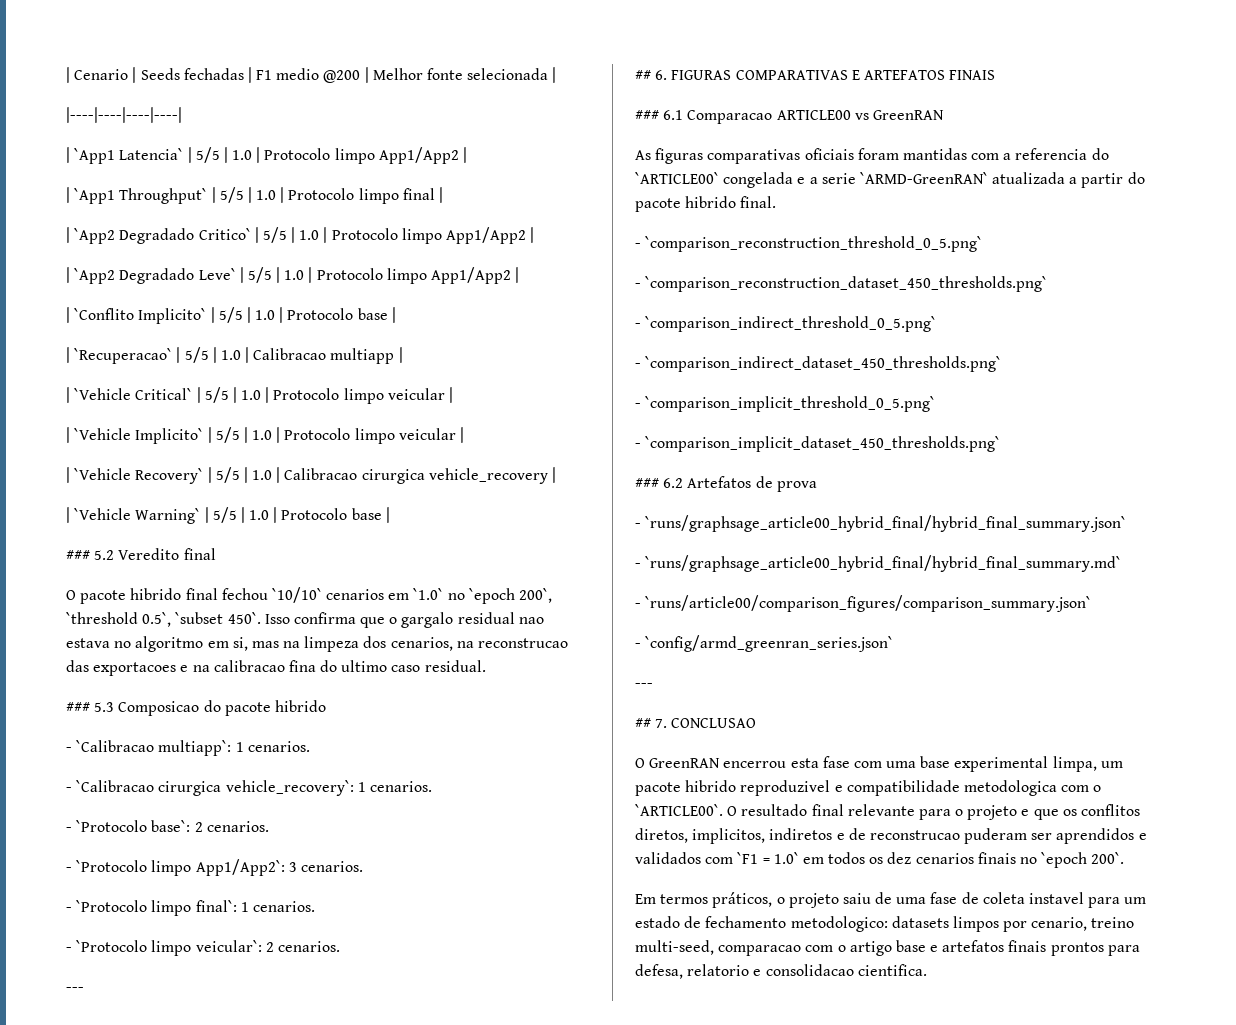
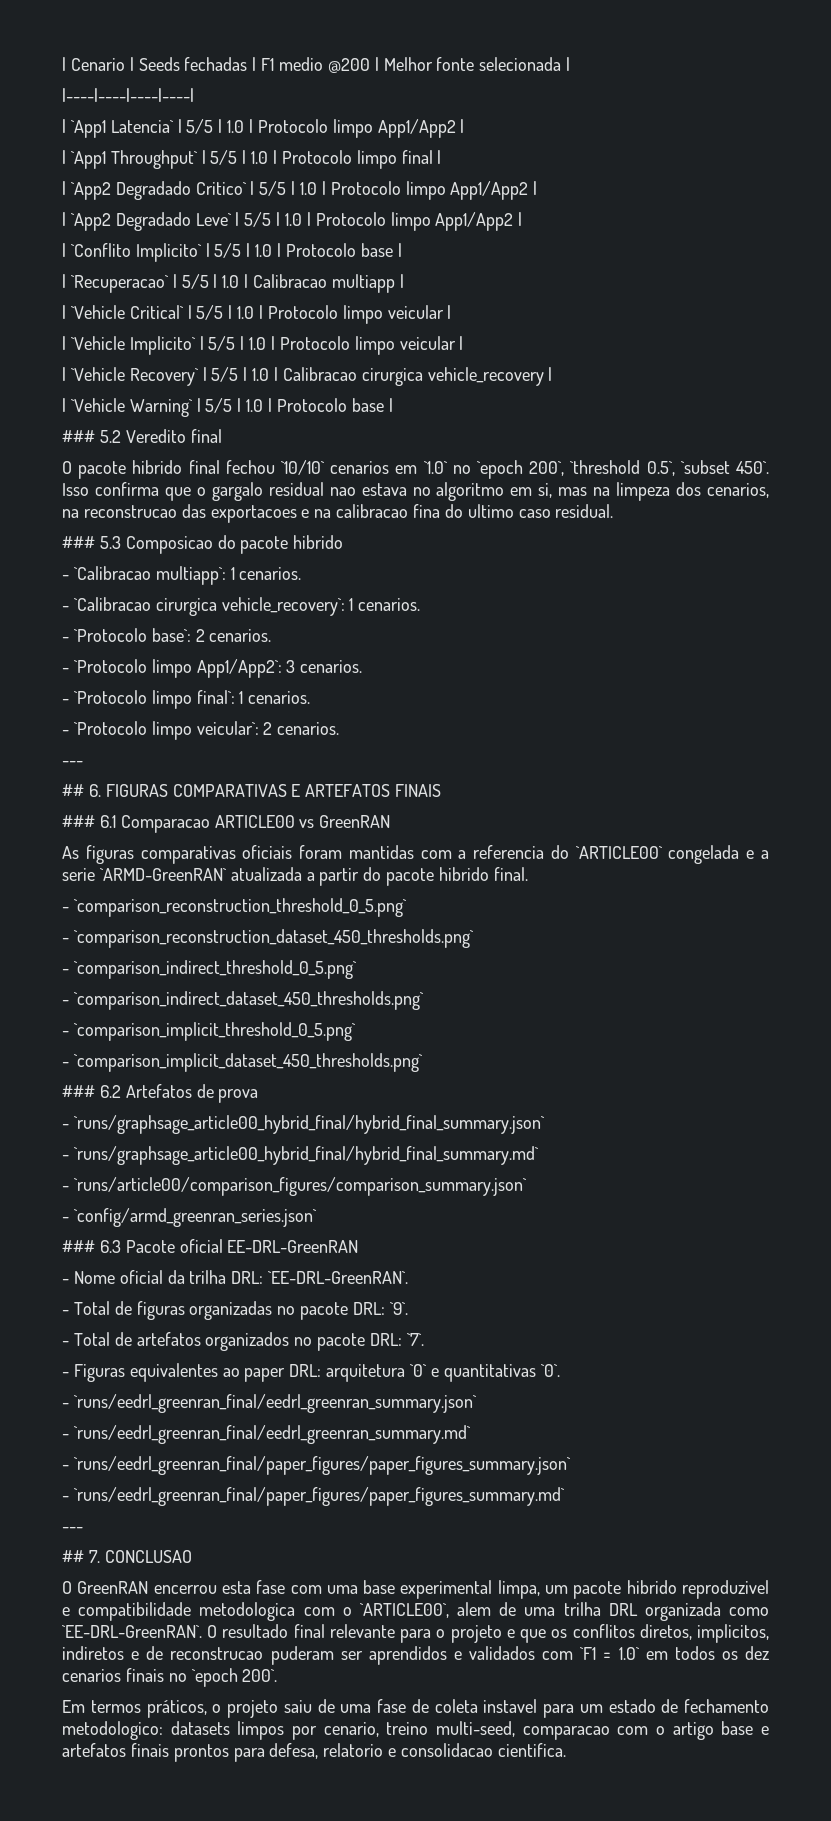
+ ### 6.3 Pacote oficial EE-DRL-GreenRAN
+ - Nome oficial da trilha DRL: `EE-DRL-GreenRAN`.
+ - Total de figuras organizadas no pacote DRL: `9`.
+ - Total de artefatos organizados no pacote DRL: `7`.
+ - Figuras equivalentes ao paper DRL: arquitetura `0` e quantitativas `0`.
+ - `runs/eedrl_greenran_final/eedrl_greenran_summary.json`
+ - `runs/eedrl_greenran_final/eedrl_greenran_summary.md`
+ - `runs/eedrl_greenran_final/paper_figures/paper_figures_summary.json`
+ - `runs/eedrl_greenran_final/paper_figures/paper_figures_summary.md`
- O GreenRAN encerrou esta fase com uma base experimental limpa, um pacote hibrido reproduzivel e compatibilidade metodologica com o `ARTICLE00`.
+ O GreenRAN encerrou esta fase com uma base experimental limpa, um pacote hibrido reproduzivel e compatibilidade metodologica com o `ARTICLE00`, alem de uma trilha DRL organizada como `EE-DRL-GreenRAN`.

